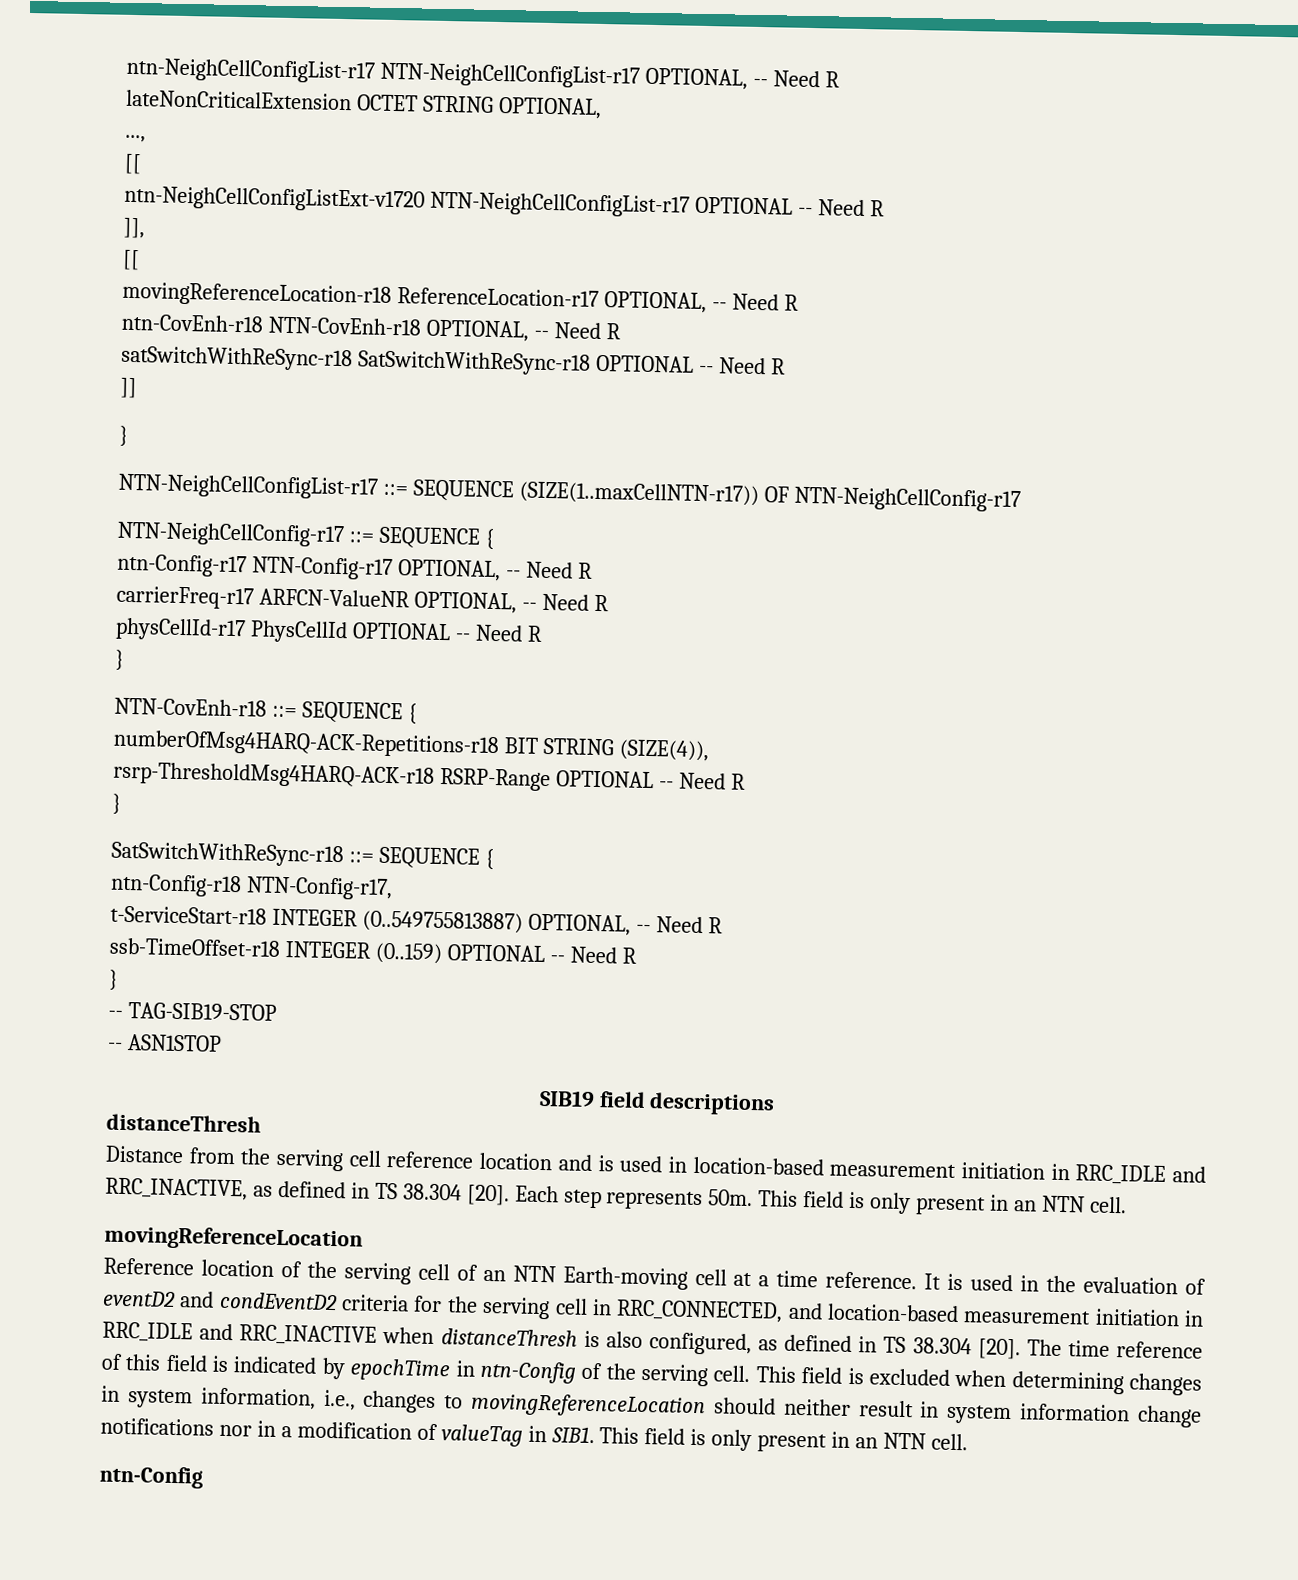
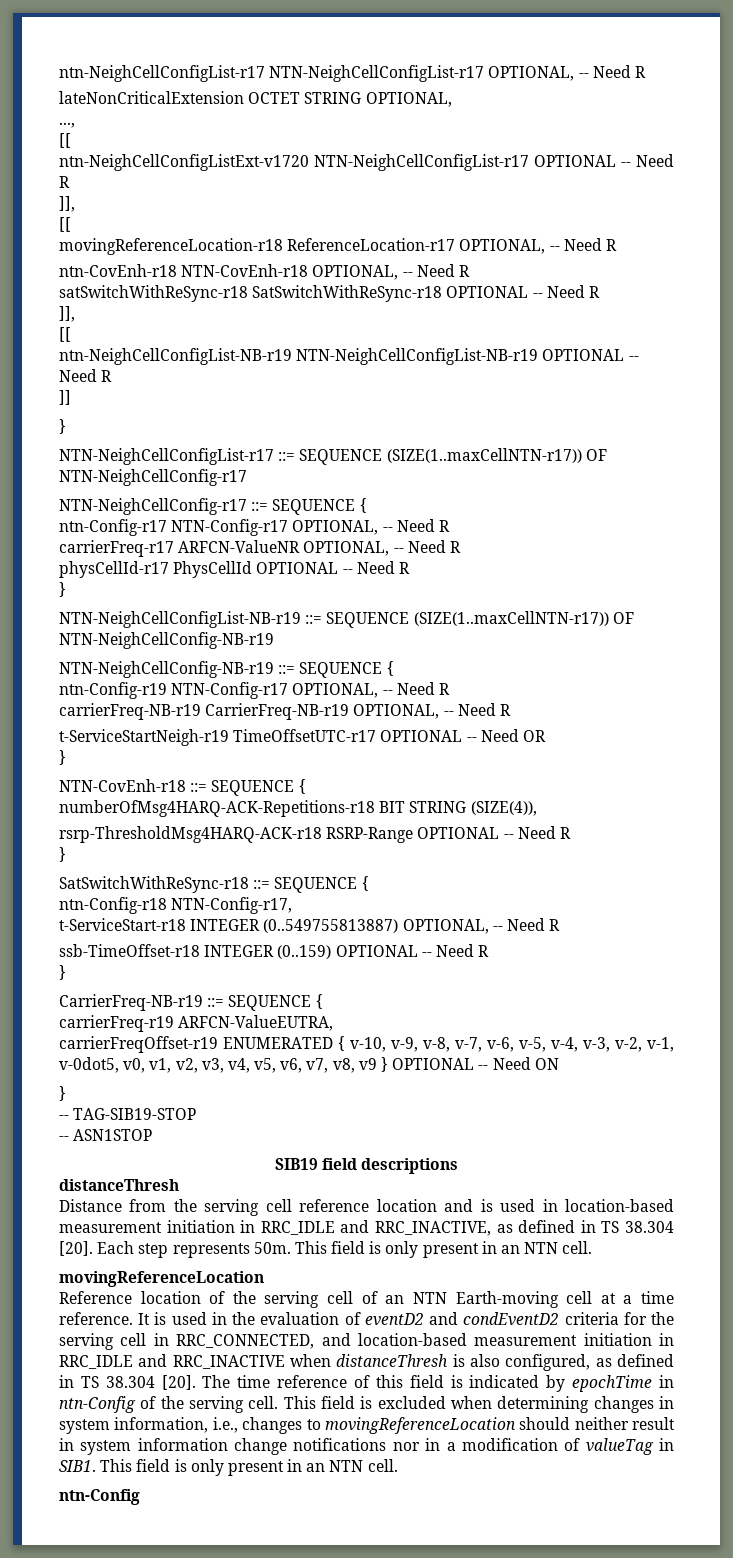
  satSwitchWithReSync-r18 SatSwitchWithReSync-r18 OPTIONAL -- Need R
+ ]],
+ [[
+ ntn-NeighCellConfigList-NB-r19 NTN-NeighCellConfigList-NB-r19 OPTIONAL -- Need R
+ NTN-NeighCellConfigList-NB-r19 ::= SEQUENCE (SIZE(1..maxCellNTN-r17)) OF NTN-NeighCellConfig-NB-r19
+ NTN-NeighCellConfig-NB-r19 ::= SEQUENCE {
+ ntn-Config-r19 NTN-Config-r17 OPTIONAL, -- Need R
+ carrierFreq-NB-r19 CarrierFreq-NB-r19 OPTIONAL, -- Need R
+ t-ServiceStartNeigh-r19 TimeOffsetUTC-r17 OPTIONAL -- Need OR
+ }
+ CarrierFreq-NB-r19 ::= SEQUENCE {
+ carrierFreq-r19 ARFCN-ValueEUTRA,
+ carrierFreqOffset-r19 ENUMERATED { v-10, v-9, v-8, v-7, v-6, v-5, v-4, v-3, v-2, v-1, v-0dot5, v0, v1, v2, v3, v4, v5, v6, v7, v8, v9 } OPTIONAL -- Need ON
+ }

